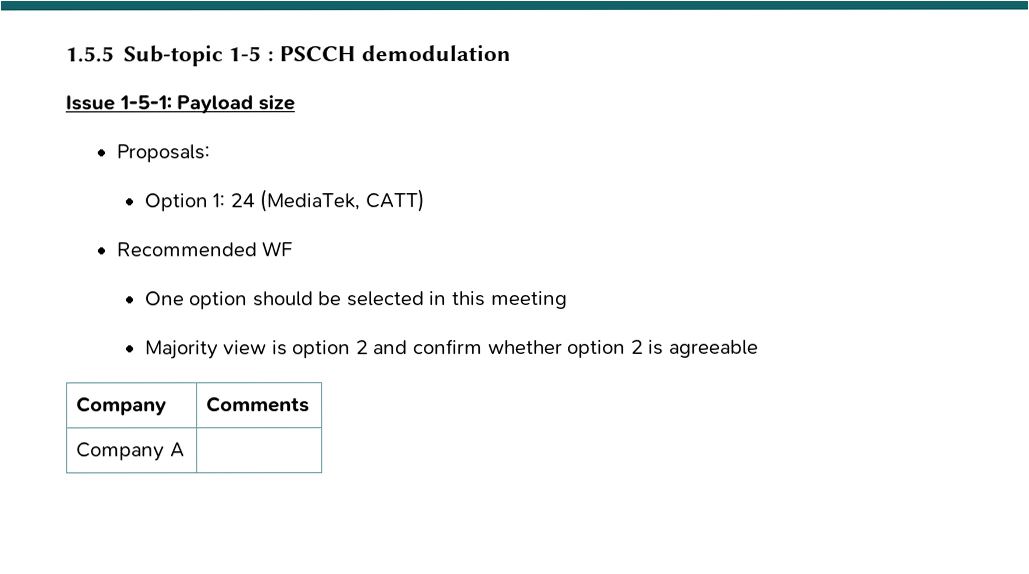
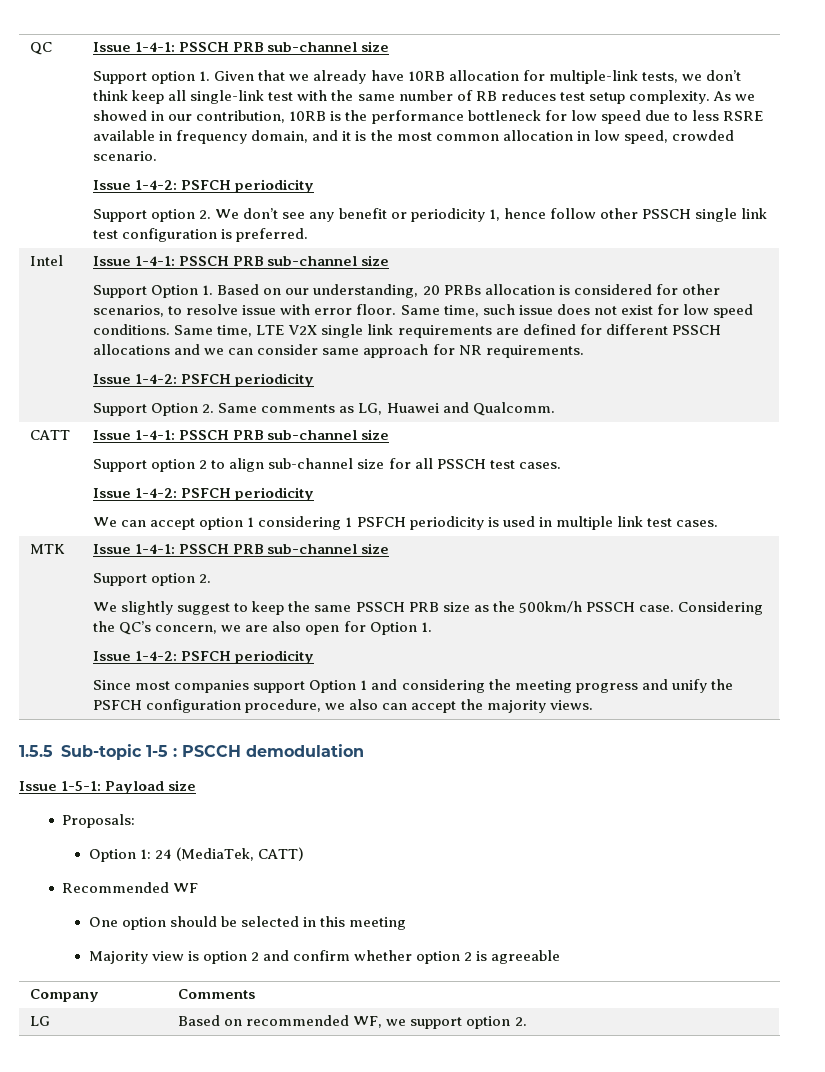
+ QC | Issue 1-4-1: PSSCH PRB sub-channel size
+ Support option 1. Given that we already have 10RB allocation for multiple-link tests, we don’t think keep all single-link test with the same number of RB reduces test setup complexity. As we showed in our contribution, 10RB is the performance bottleneck for low speed due to less RSRE available in frequency domain, and it is the most common allocation in low speed, crowded scenario.
+ Issue 1-4-2: PSFCH periodicity
+ Support option 2. We don’t see any benefit or periodicity 1, hence follow other PSSCH single link test configuration is preferred.
+ Intel | Issue 1-4-1: PSSCH PRB sub-channel size
+ Support Option 1. Based on our understanding, 20 PRBs allocation is considered for other scenarios, to resolve issue with error floor. Same time, such issue does not exist for low speed conditions. Same time, LTE V2X single link requirements are defined for different PSSCH allocations and we can consider same approach for NR requirements.
+ Issue 1-4-2: PSFCH periodicity
+ Support Option 2. Same comments as LG, Huawei and Qualcomm.
+ CATT | Issue 1-4-1: PSSCH PRB sub-channel size
+ Support option 2 to align sub-channel size for all PSSCH test cases.
+ Issue 1-4-2: PSFCH periodicity
+ We can accept option 1 considering 1 PSFCH periodicity is used in multiple link test cases.
+ MTK | Issue 1-4-1: PSSCH PRB sub-channel size
+ Support option 2.
+ We slightly suggest to keep the same PSSCH PRB size as the 500km/h PSSCH case. Considering the QC’s concern, we are also open for Option 1.
+ Issue 1-4-2: PSFCH periodicity
+ Since most companies support Option 1 and considering the meeting progress and unify the PSFCH configuration procedure, we also can accept the majority views.
- Company A |
+ LG | Based on recommended WF, we support option 2.

